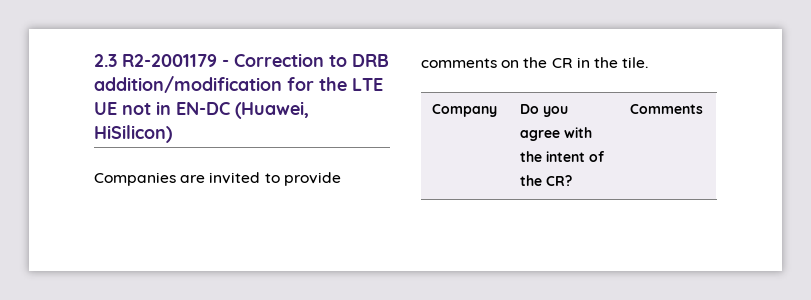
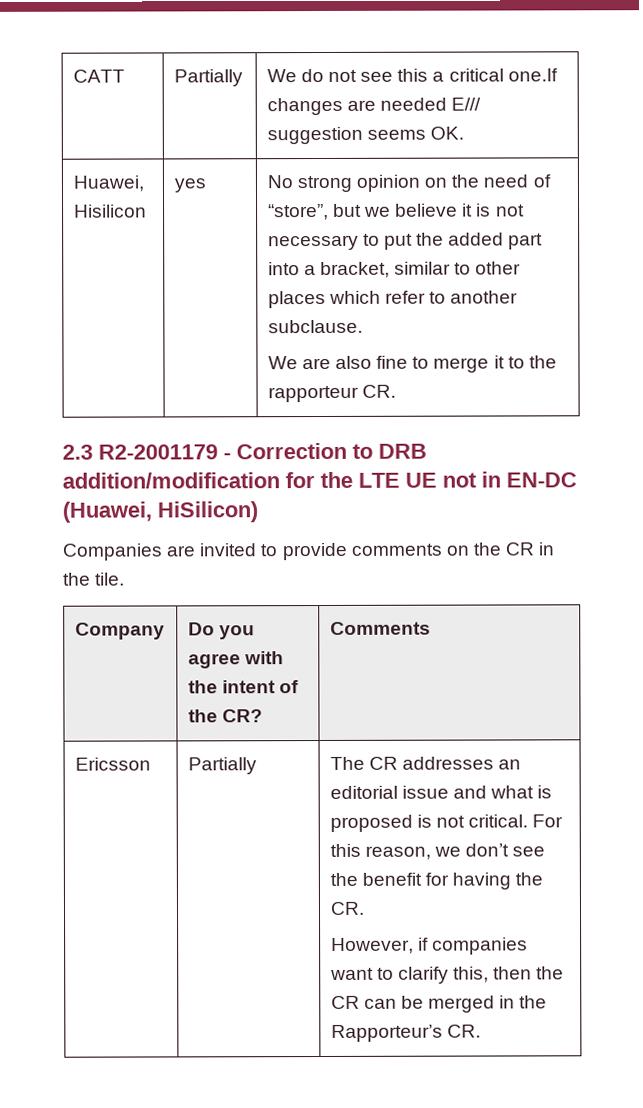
+ CATT | Partially | We do not see this a critical one.If changes are needed E/// suggestion seems OK.
+ Huawei, Hisilicon | yes | No strong opinion on the need of “store”, but we believe it is not necessary to put the added part into a bracket, similar to other places which refer to another subclause.
+ We are also fine to merge it to the rapporteur CR.
+ Ericsson | Partially | The CR addresses an editorial issue and what is proposed is not critical. For this reason, we don’t see the benefit for having the CR.
+ However, if companies want to clarify this, then the CR can be merged in the Rapporteur’s CR.

